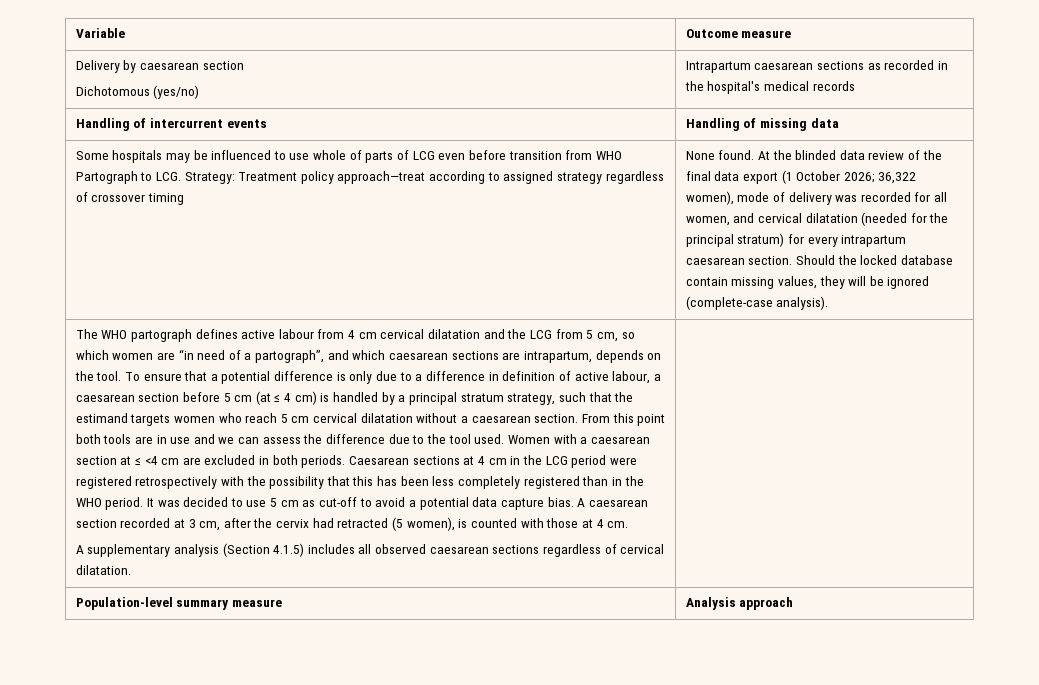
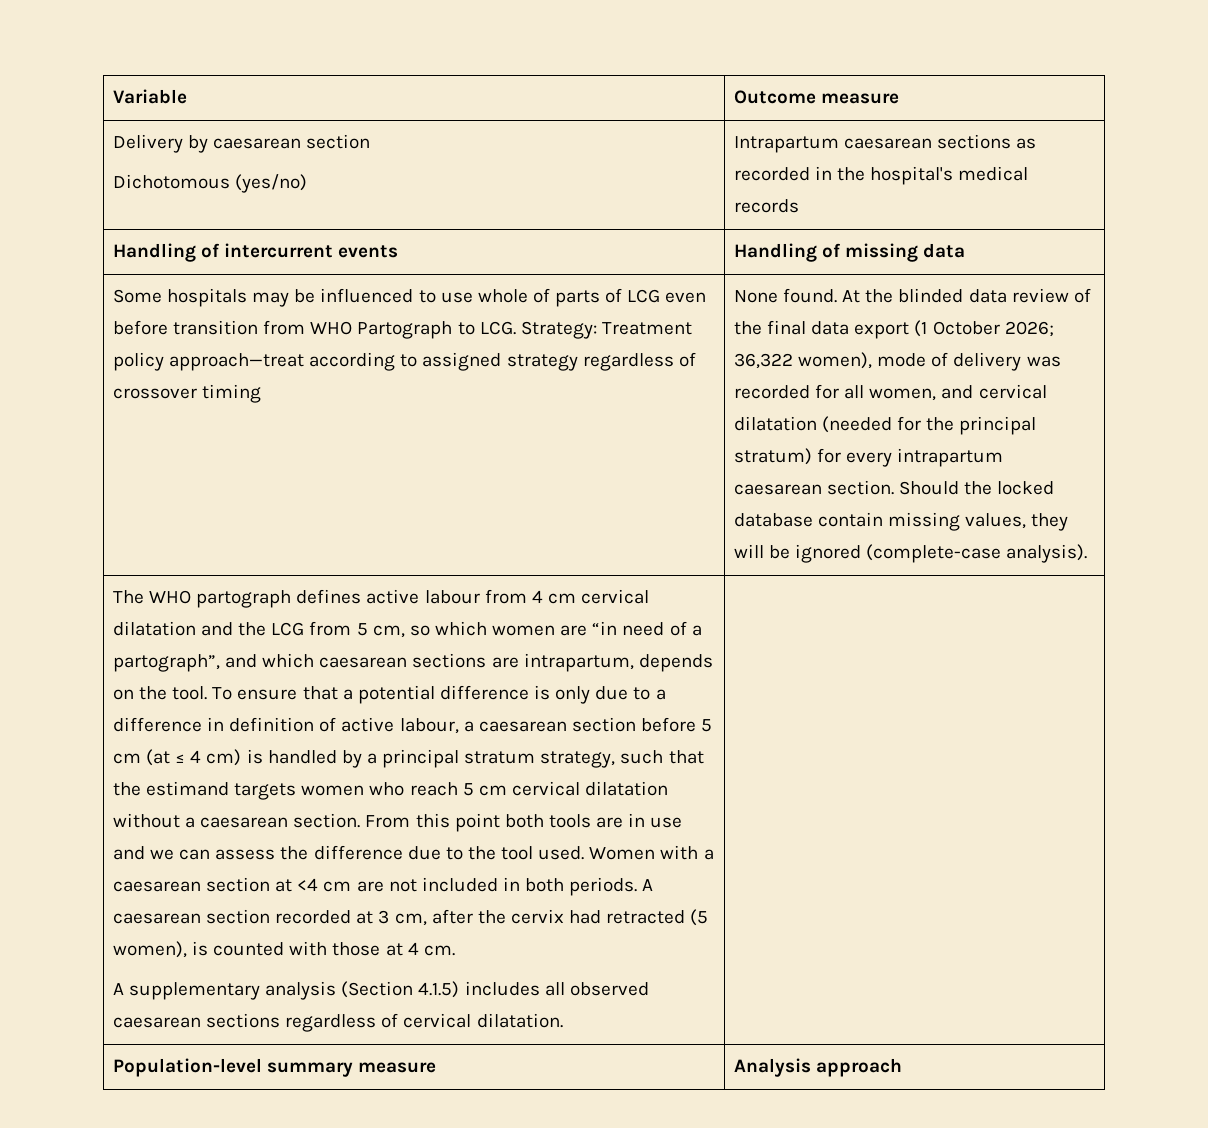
- Women with a caesarean section at ≤ <4 cm are excluded in both periods.
+ Women with a caesarean section at <4 cm are not included in both periods.
- Caesarean sections at 4 cm in the LCG period were registered retrospectively with the possibility that this has been less completely registered than in the WHO period. It was decided to use 5 cm as cut-off to avoid a potential data capture bias.

